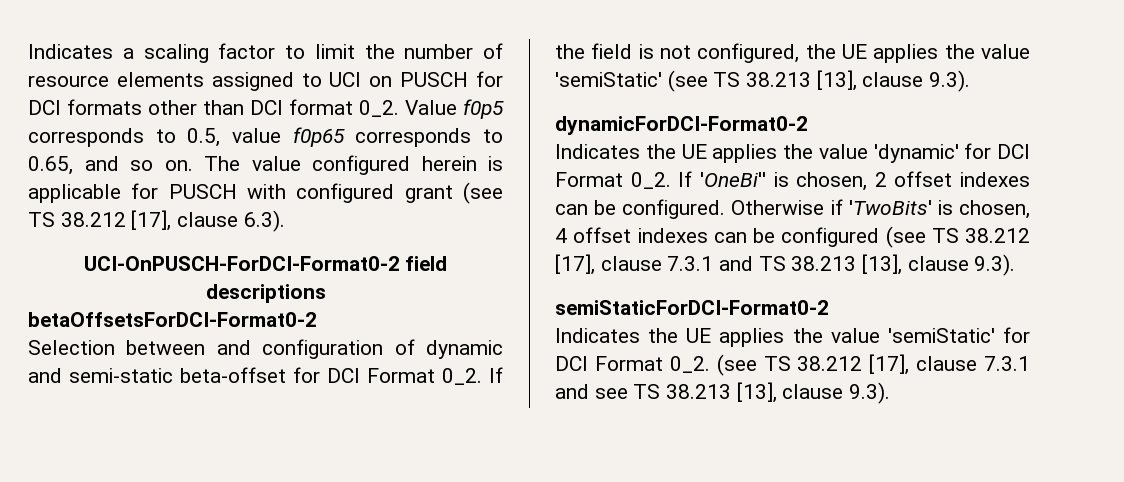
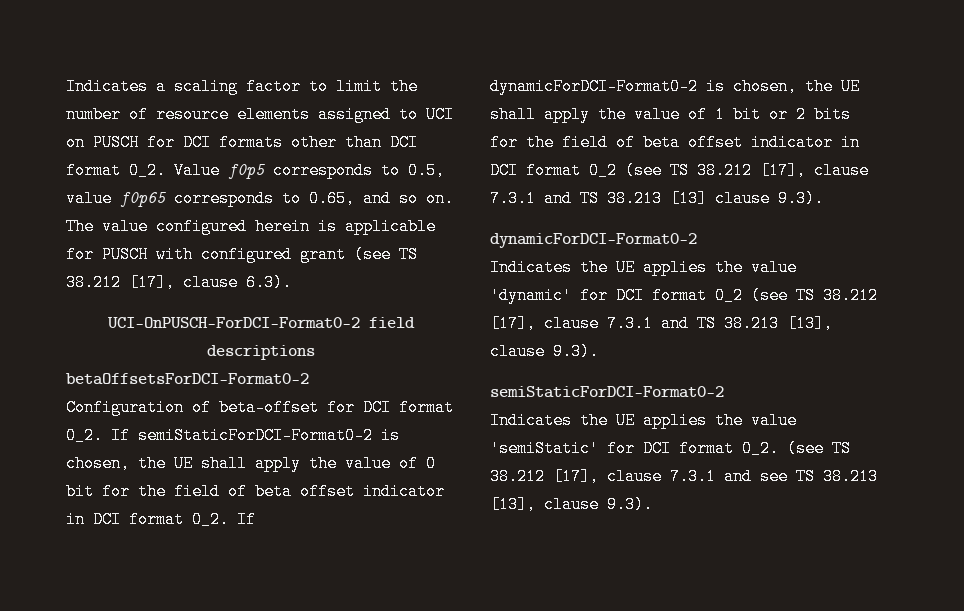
- Selection between and configuration of dynamic and semi-static beta-offset for DCI Format 0_2. If the field is not configured, the UE applies the value 'semiStatic' (see TS 38.213 [13], clause 9.3).
+ Configuration of beta-offset for DCI format 0_2. If semiStaticForDCI-Format0-2 is chosen, the UE shall apply the value of 0 bit for the field of beta offset indicator in DCI format 0_2. If dynamicForDCI-Format0-2 is chosen, the UE shall apply the value of 1 bit or 2 bits for the field of beta offset indicator in DCI format 0_2 (see TS 38.212 [17], clause 7.3.1 and TS 38.213 [13] clause 9.3).
- Indicates the UE applies the value 'dynamic' for DCI Format 0_2. If 'OneBi'' is chosen, 2 offset indexes can be configured. Otherwise if 'TwoBits' is chosen, 4 offset indexes can be configured (see TS 38.212 [17], clause 7.3.1 and TS 38.213 [13], clause 9.3).
+ Indicates the UE applies the value 'dynamic' for DCI format 0_2 (see TS 38.212 [17], clause 7.3.1 and TS 38.213 [13], clause 9.3).
- Indicates the UE applies the value 'semiStatic' for DCI Format 0_2.
+ Indicates the UE applies the value 'semiStatic' for DCI format 0_2.

